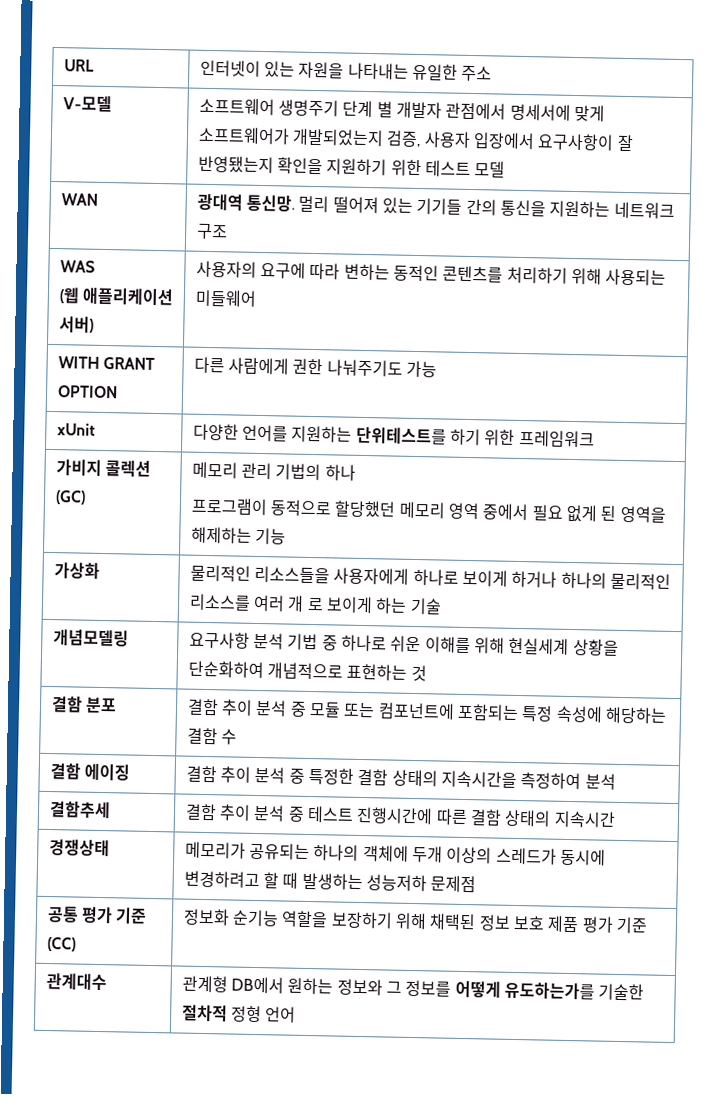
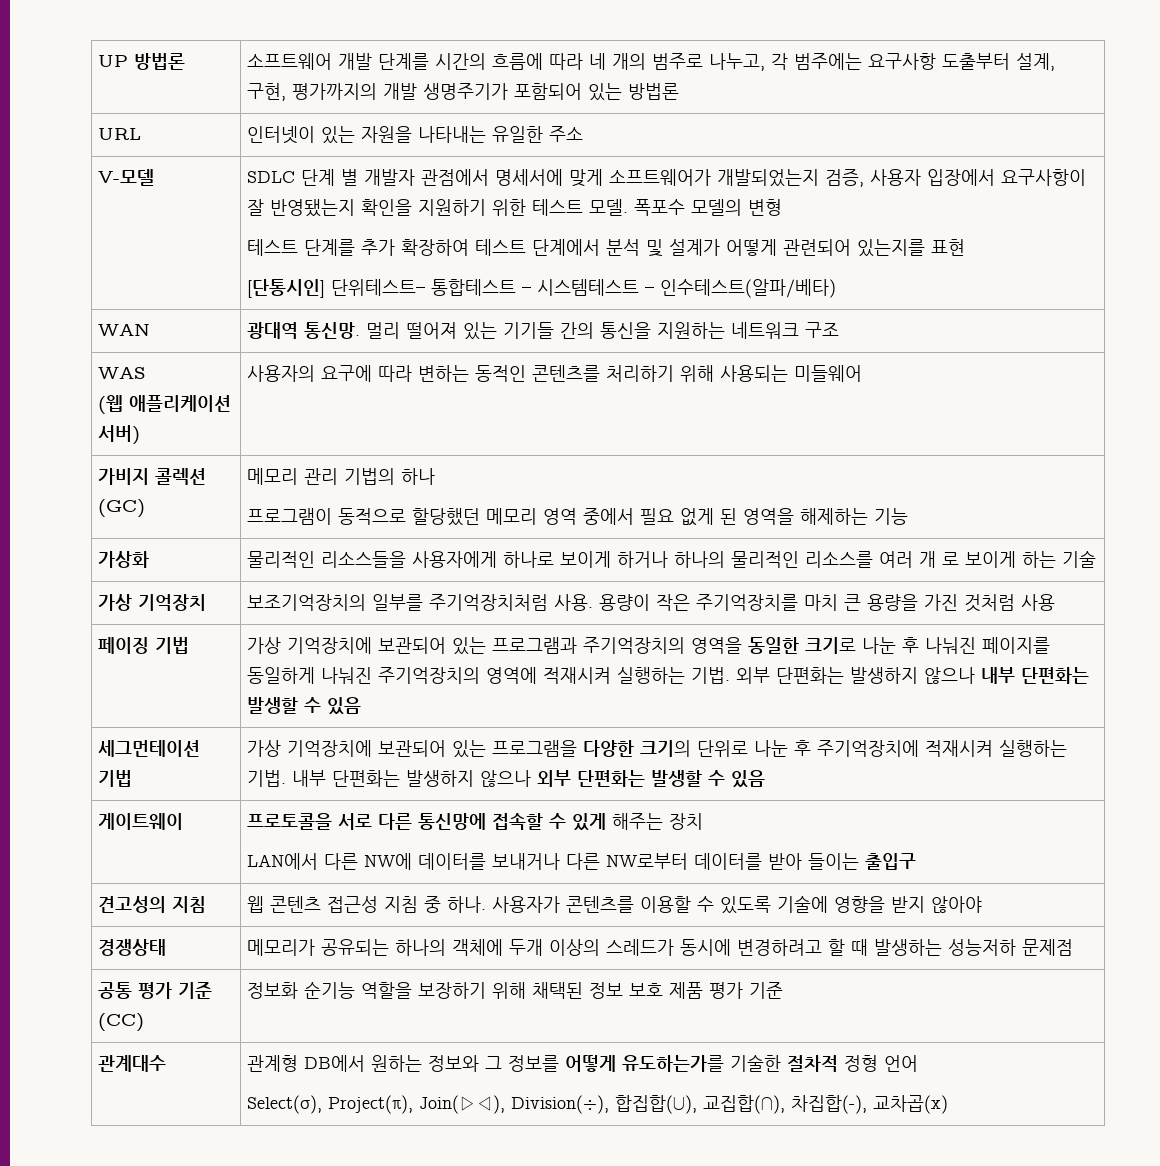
+ UP 방법론 | 소프트웨어 개발 단계를 시간의 흐름에 따라 네 개의 범주로 나누고, 각 범주에는 요구사항 도출부터 설계, 구현, 평가까지의 개발 생명주기가 포함되어 있는 방법론
- 소프트웨어 생명주기 단계 별 개발자 관점에서 명세서에 맞게 소프트웨어가 개발되었는지 검증, 사용자 입장에서 요구사항이 잘 반영됐는지 확인을 지원하기 위한 테스트 모델
+ SDLC 단계 별 개발자 관점에서 명세서에 맞게 소프트웨어가 개발되었는지 검증, 사용자 입장에서 요구사항이 잘 반영됐는지 확인을 지원하기 위한 테스트 모델. 폭포수 모델의 변형
+ 테스트 단계를 추가 확장하여 테스트 단계에서 분석 및 설계가 어떻게 관련되어 있는지를 표현
+ [단통시인] 단위테스트– 통합테스트 – 시스템테스트 – 인수테스트(알파/베타)
- WITH GRANT OPTION | 다른 사람에게 권한 나눠주기도 가능
- xUnit | 다양한 언어를 지원하는 단위테스트를 하기 위한 프레임워크
- 개념모델링 | 요구사항 분석 기법 중 하나로 쉬운 이해를 위해 현실세계 상황을 단순화하여 개념적으로 표현하는 것
- 결함 분포 | 결함 추이 분석 중 모듈 또는 컴포넌트에 포함되는 특정 속성에 해당하는 결함 수
- 결함 에이징 | 결함 추이 분석 중 특정한 결함 상태의 지속시간을 측정하여 분석
- 결함추세 | 결함 추이 분석 중 테스트 진행시간에 따른 결함 상태의 지속시간
+ 가상 기억장치 | 보조기억장치의 일부를 주기억장치처럼 사용. 용량이 작은 주기억장치를 마치 큰 용량을 가진 것처럼 사용
+ 페이징 기법 | 가상 기억장치에 보관되어 있는 프로그램과 주기억장치의 영역을 동일한 크기로 나눈 후 나눠진 페이지를 동일하게 나눠진 주기억장치의 영역에 적재시켜 실행하는 기법. 외부 단편화는 발생하지 않으나 내부 단편화는 발생할 수 있음
+ 세그먼테이션 기법 | 가상 기억장치에 보관되어 있는 프로그램을 다양한 크기의 단위로 나눈 후 주기억장치에 적재시켜 실행하는 기법. 내부 단편화는 발생하지 않으나 외부 단편화는 발생할 수 있음
+ 게이트웨이 | 프로토콜을 서로 다른 통신망에 접속할 수 있게 해주는 장치
+ LAN에서 다른 NW에 데이터를 보내거나 다른 NW로부터 데이터를 받아 들이는 출입구
+ 견고성의 지침 | 웹 콘텐츠 접근성 지침 중 하나. 사용자가 콘텐츠를 이용할 수 있도록 기술에 영향을 받지 않아야
  관계대수 | 관계형 DB에서 원하는 정보와 그 정보를 어떻게 유도하는가를 기술한 절차적 정형 언어
+ Select(σ), Project(π), Join(▷◁), Division(÷), 합집합(∪), 교집합(∩), 차집합(-), 교차곱(x)

